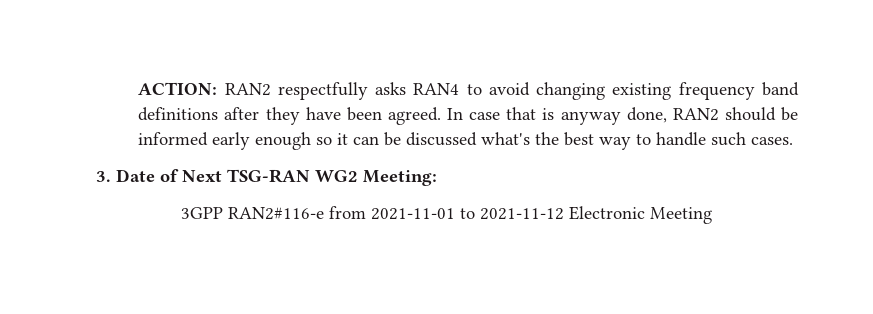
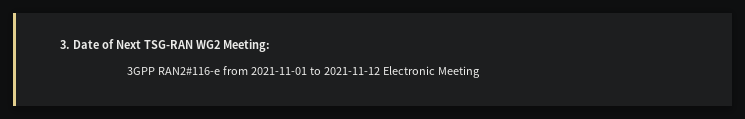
- ACTION: RAN2 respectfully asks RAN4 to avoid changing existing frequency band definitions after they have been agreed. In case that is anyway done, RAN2 should be informed early enough so it can be discussed what's the best way to handle such cases.

